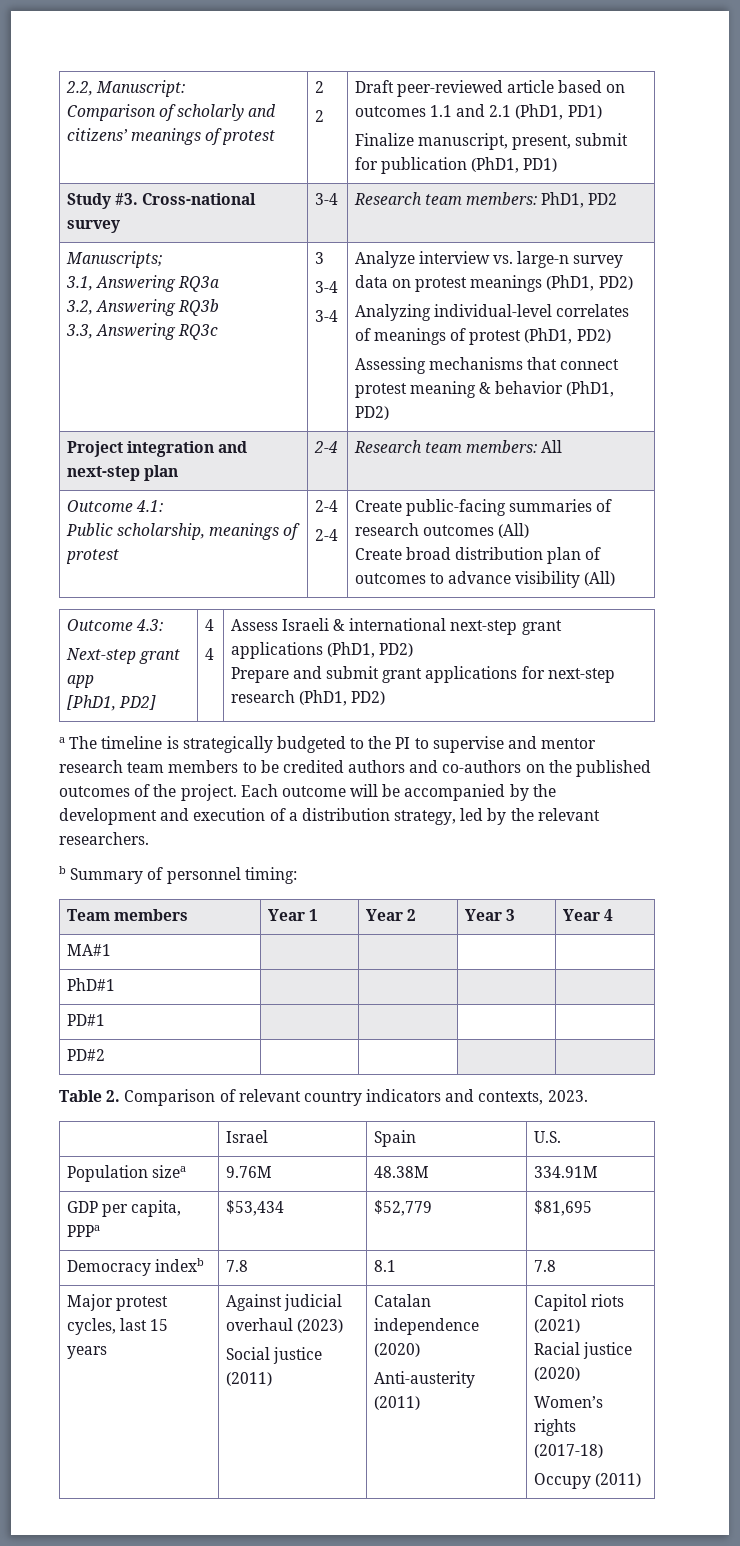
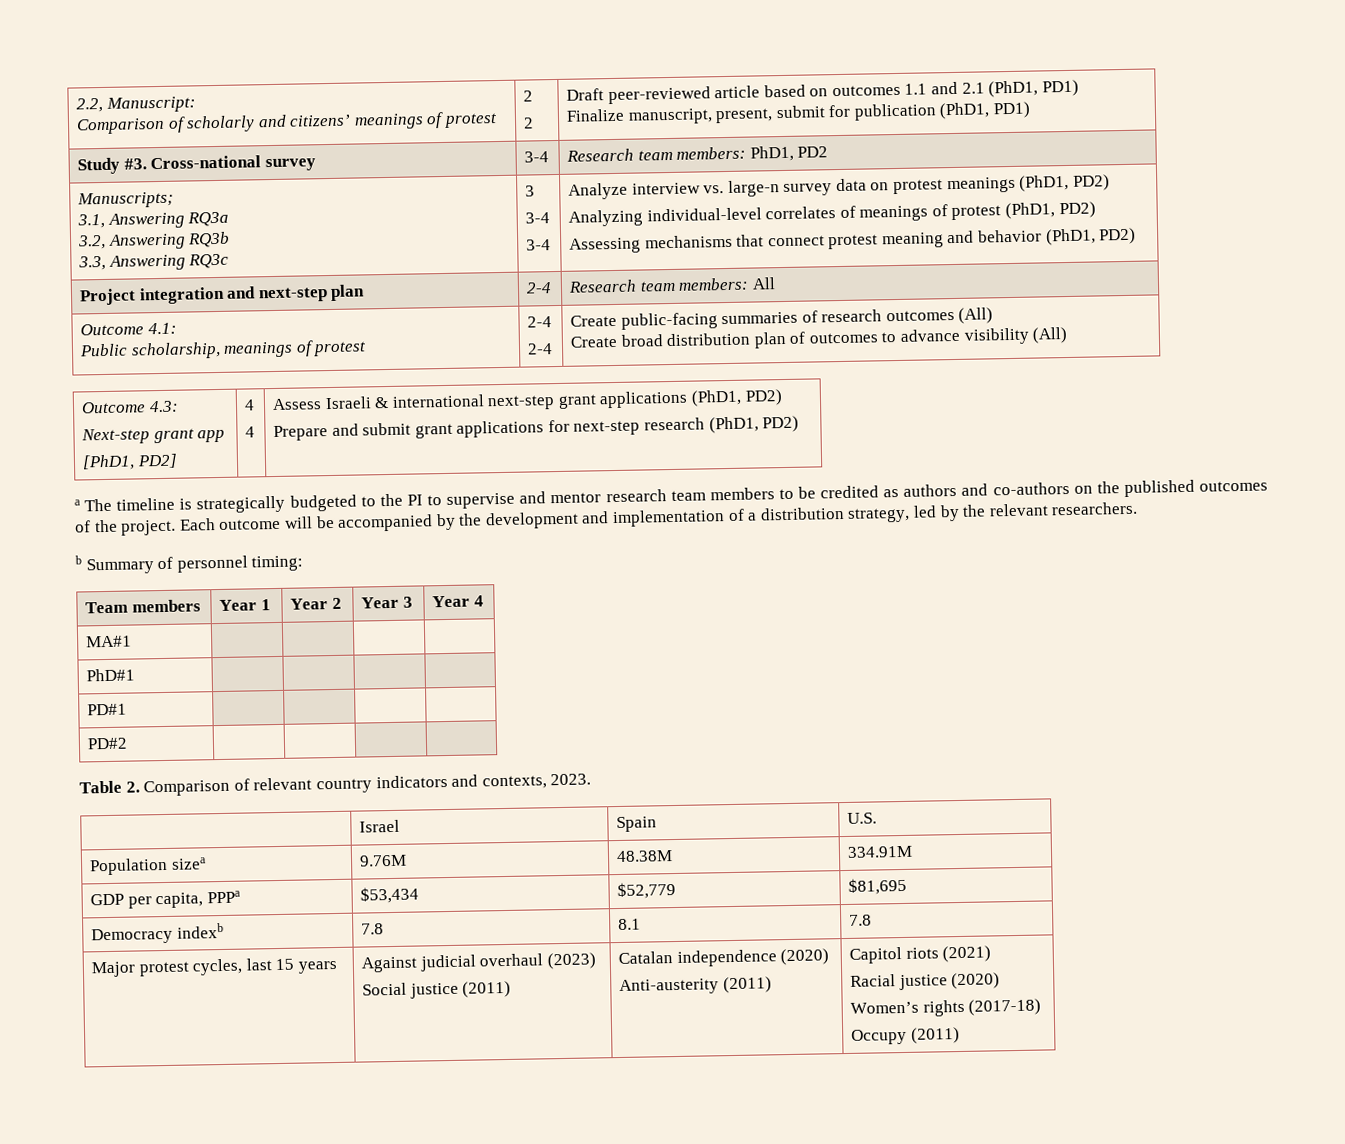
- Assessing mechanisms that connect protest meaning & behavior (PhD1, PD2)
+ Assessing mechanisms that connect protest meaning and behavior (PhD1, PD2)
- a The timeline is strategically budgeted to the PI to supervise and mentor research team members to be credited authors and co-authors on the published outcomes of the project.
+ a The timeline is strategically budgeted to the PI to supervise and mentor research team members to be credited as authors and co-authors on the published outcomes of the project.
- Each outcome will be accompanied by the development and execution of a distribution strategy, led by the relevant researchers.
+ Each outcome will be accompanied by the development and implementation of a distribution strategy, led by the relevant researchers.

